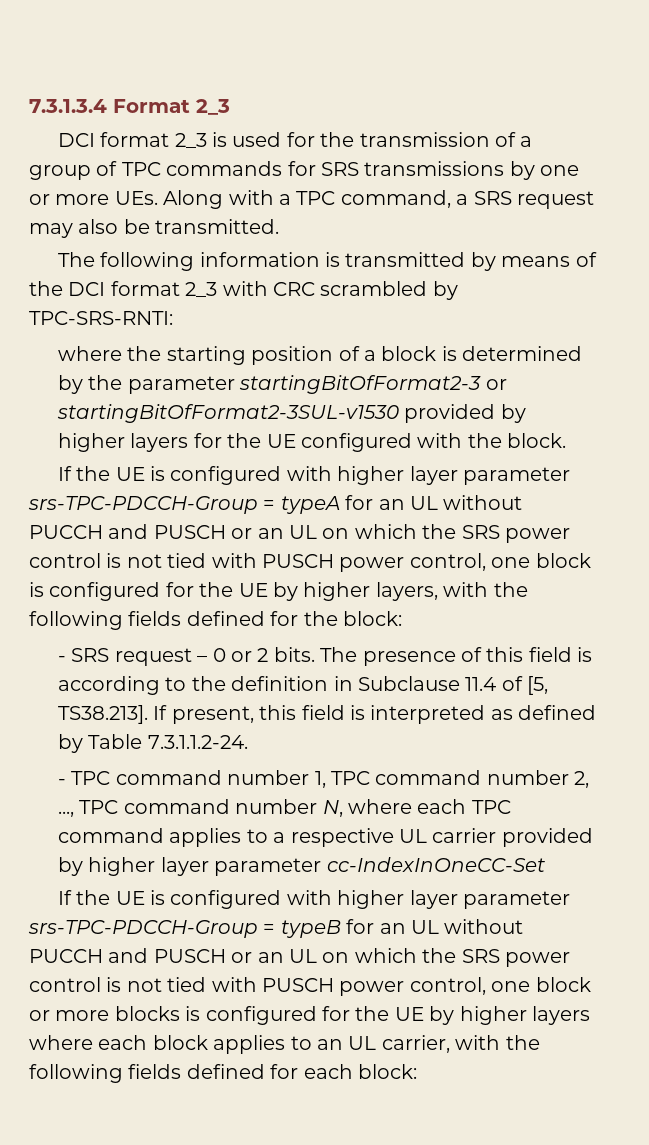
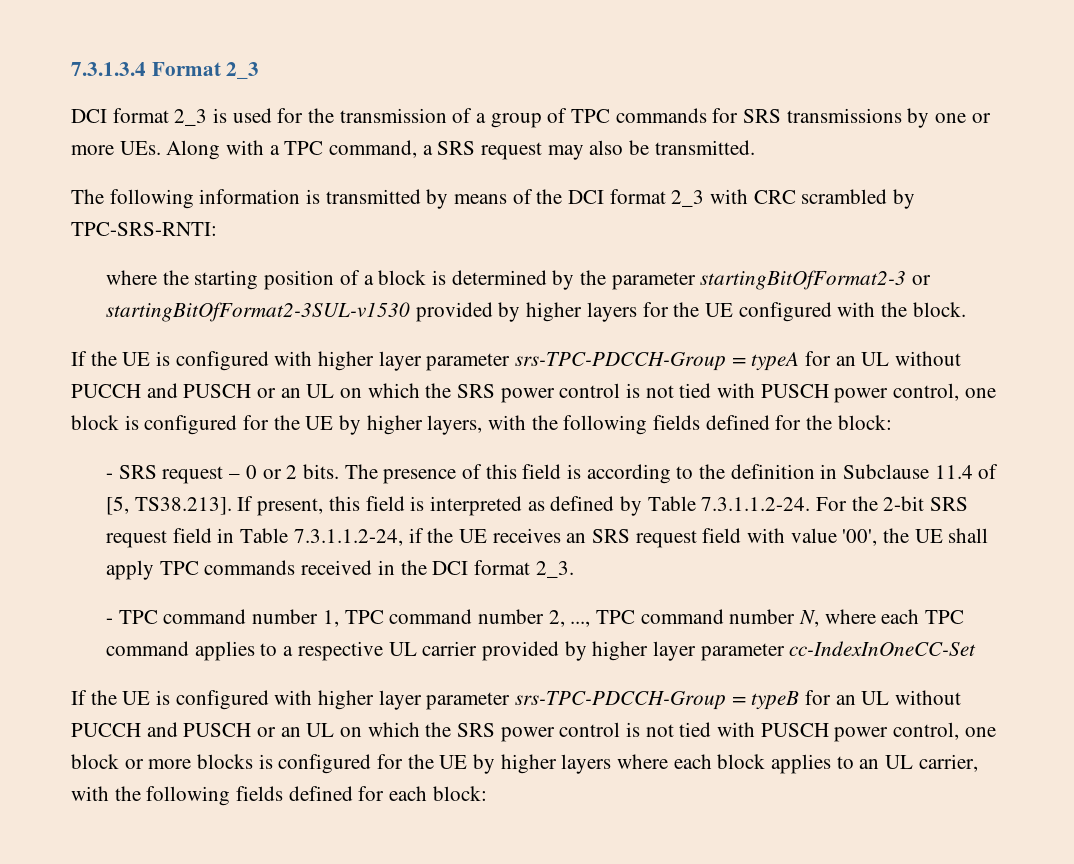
- The presence of this field is according to the definition in Subclause 11.4 of [5, TS38.213]. If present, this field is interpreted as defined by Table 7.3.1.1.2-24.
+ The presence of this field is according to the definition in Subclause 11.4 of [5, TS38.213]. If present, this field is interpreted as defined by Table 7.3.1.1.2-24. For the 2-bit SRS request field in Table 7.3.1.1.2-24, if the UE receives an SRS request field with value '00', the UE shall apply TPC commands received in the DCI format 2_3.

